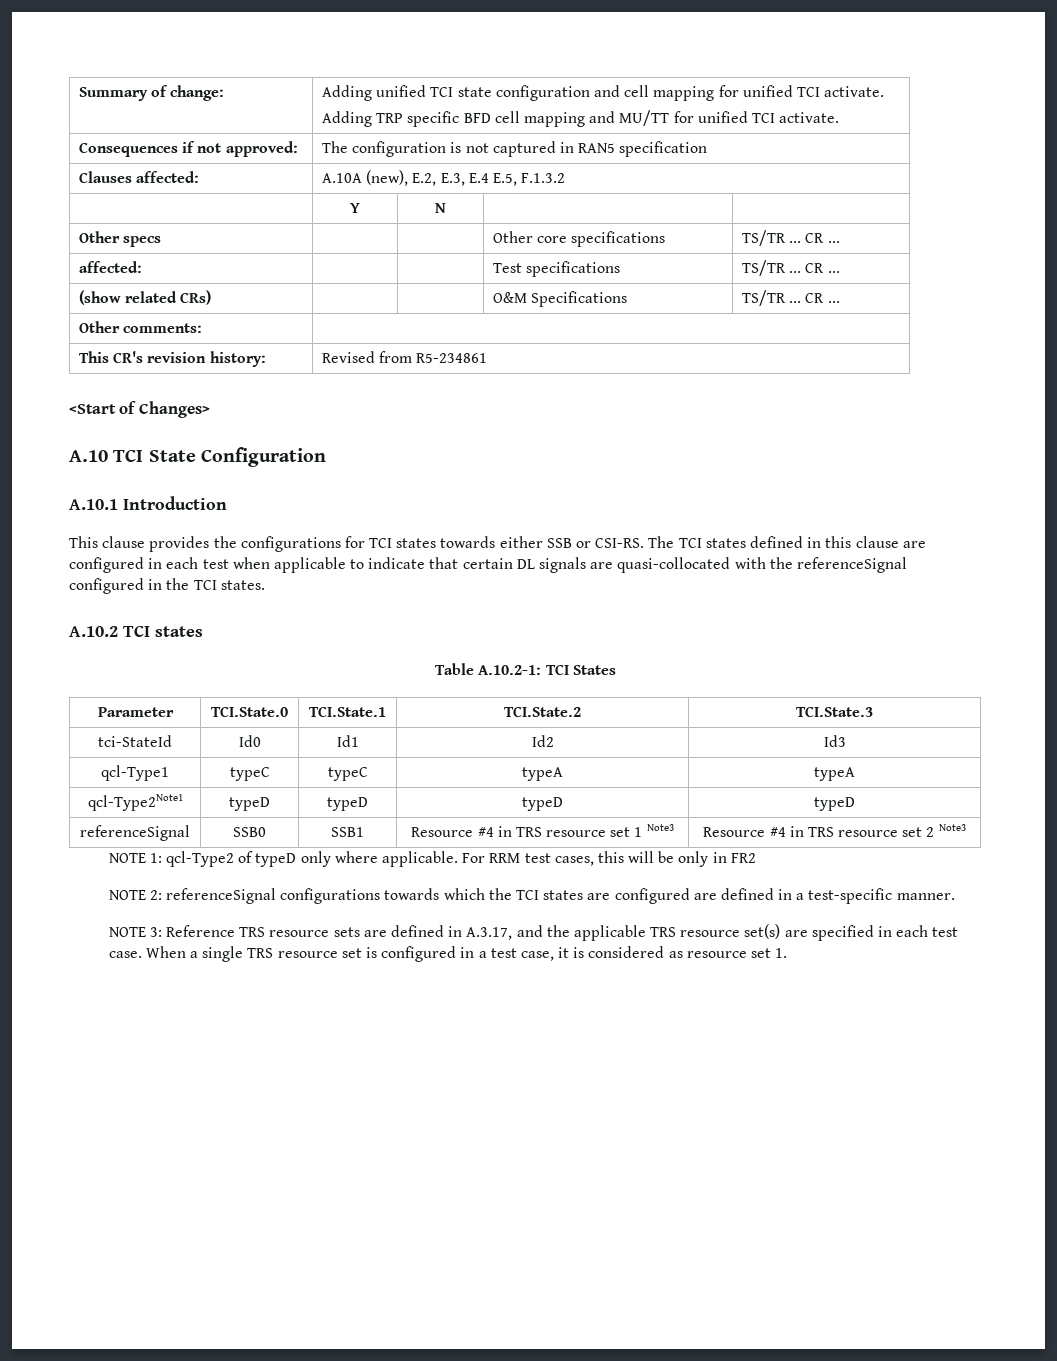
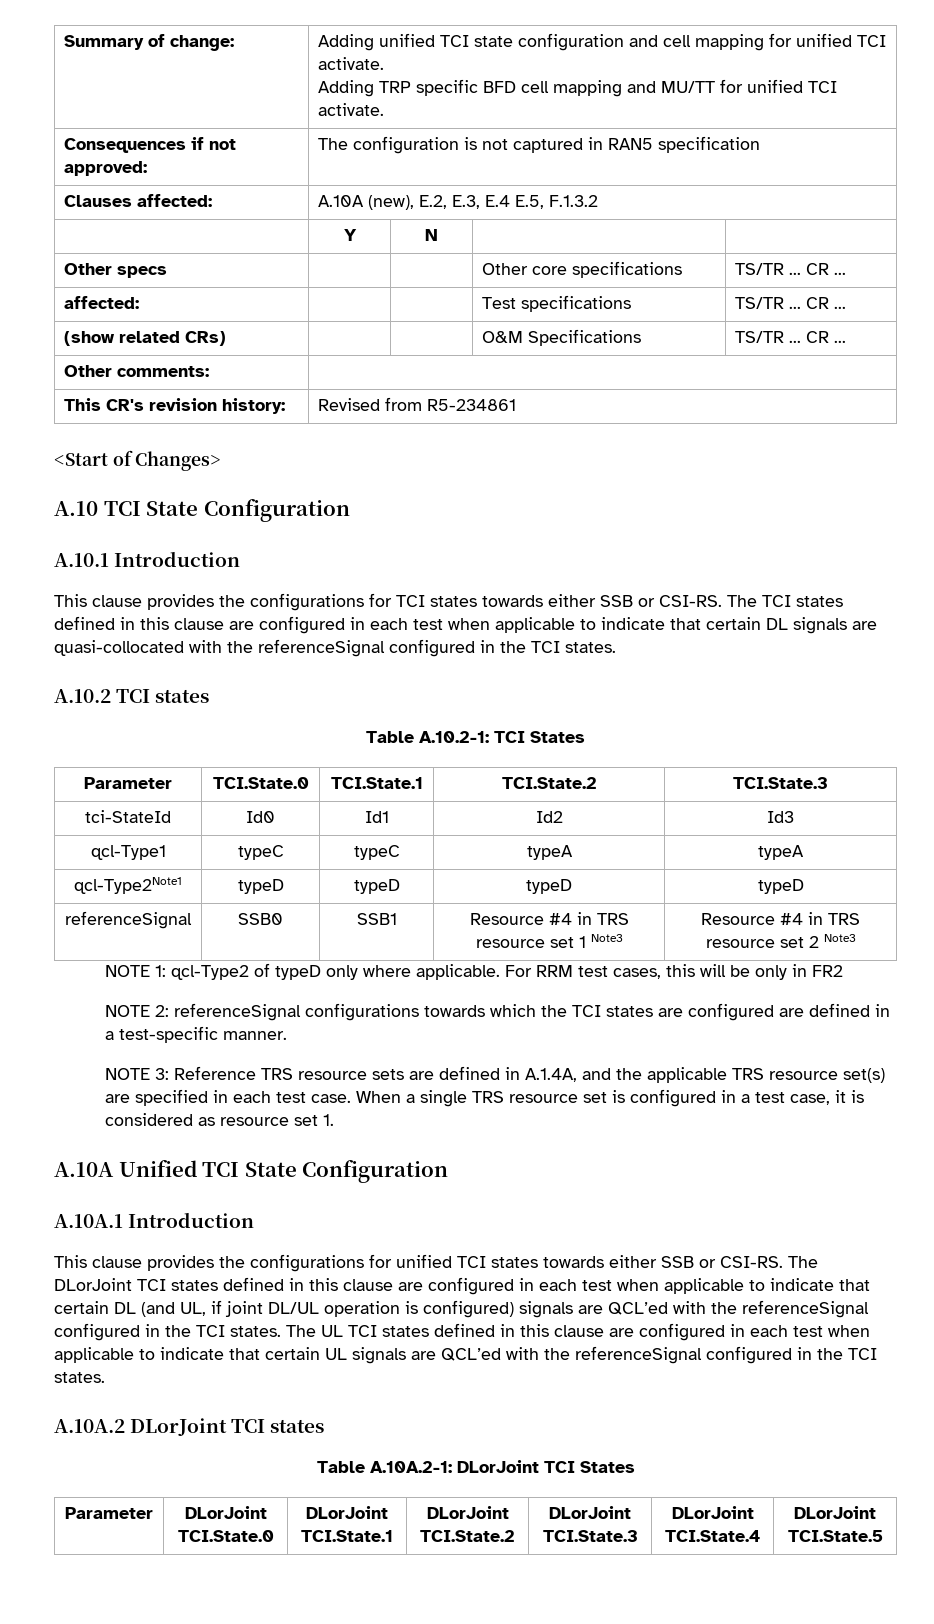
- NOTE 3: Reference TRS resource sets are defined in A.3.17, and the applicable TRS resource set(s) are specified in each test case.
+ NOTE 3: Reference TRS resource sets are defined in A.1.4A, and the applicable TRS resource set(s) are specified in each test case.
+ A.10A Unified TCI State Configuration
+ A.10A.1 Introduction
+ This clause provides the configurations for unified TCI states towards either SSB or CSI-RS. The DLorJoint TCI states defined in this clause are configured in each test when applicable to indicate that certain DL (and UL, if joint DL/UL operation is configured) signals are QCL’ed with the referenceSignal configured in the TCI states. The UL TCI states defined in this clause are configured in each test when applicable to indicate that certain UL signals are QCL’ed with the referenceSignal configured in the TCI states.
+ A.10A.2 DLorJoint TCI states
+ Table A.10A.2-1: DLorJoint TCI States
+ Parameter | DLorJoint TCI.State.0 | DLorJoint TCI.State.1 | DLorJoint TCI.State.2 | DLorJoint TCI.State.3 | DLorJoint TCI.State.4 | DLorJoint TCI.State.5

